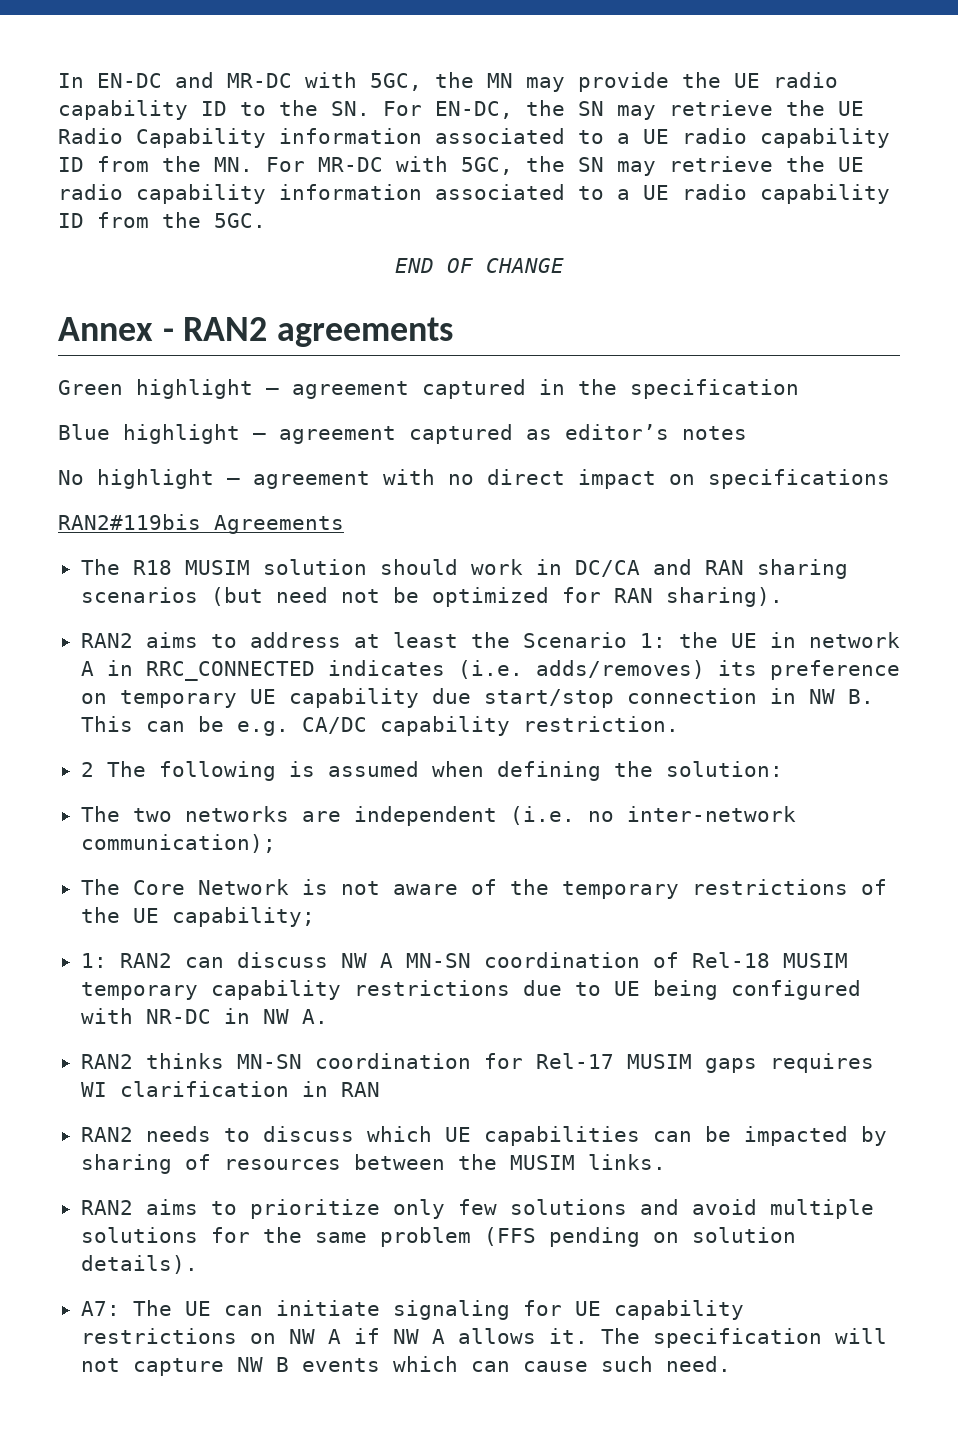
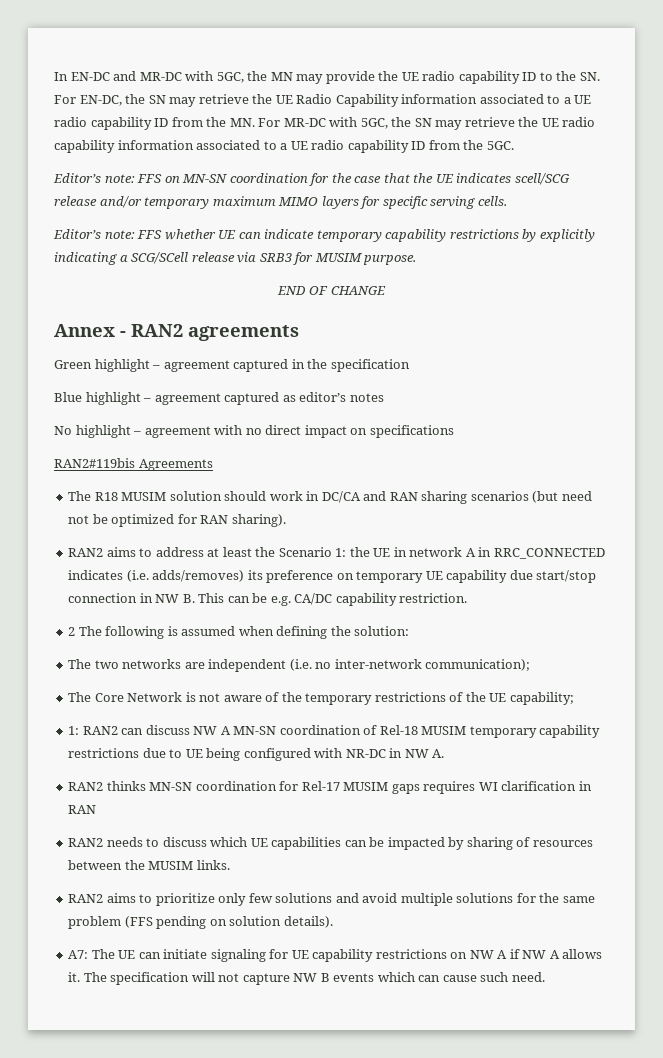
+ Editor’s note: FFS on MN-SN coordination for the case that the UE indicates scell/SCG release and/or temporary maximum MIMO layers for specific serving cells.
+ Editor’s note: FFS whether UE can indicate temporary capability restrictions by explicitly indicating a SCG/SCell release via SRB3 for MUSIM purpose.

